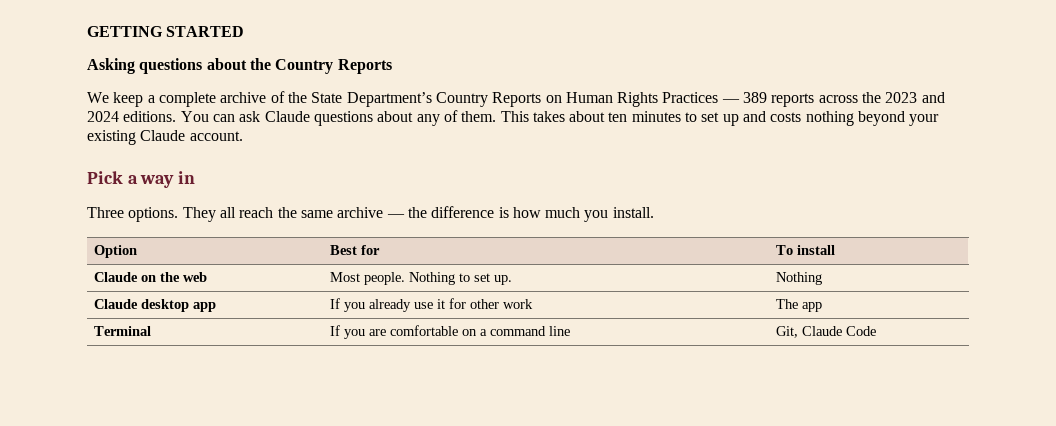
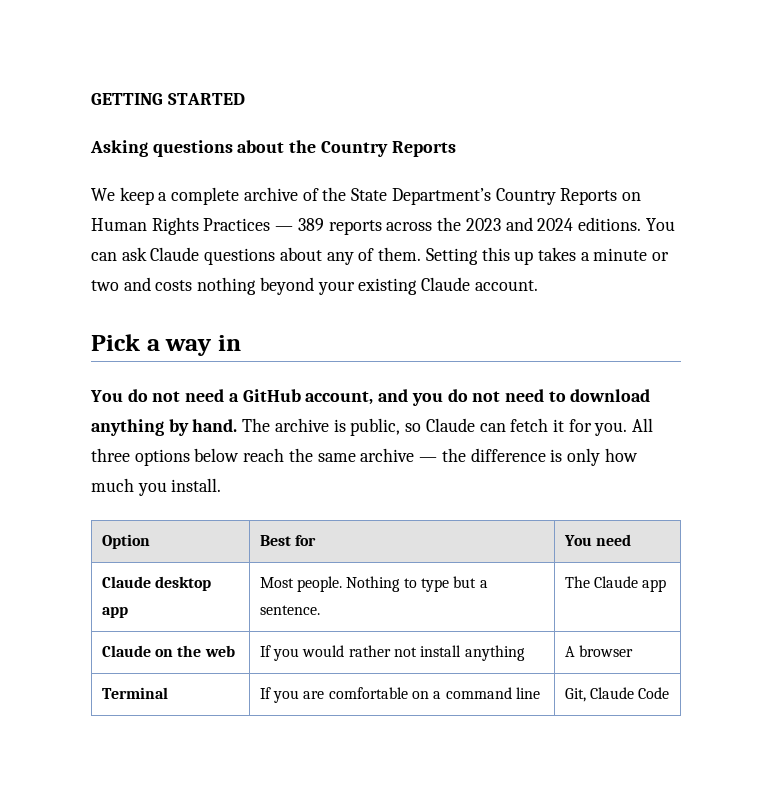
- This takes about ten minutes to set up and costs nothing beyond your existing Claude account.
+ Setting this up takes a minute or two and costs nothing beyond your existing Claude account.
- Three options. They all reach the same archive — the difference is how much you install.
+ You do not need a GitHub account, and you do not need to download anything by hand. The archive is public, so Claude can fetch it for you. All three options below reach the same archive — the difference is only how much you install.
- Option | Best for | To install
- Claude on the web | Most people. Nothing to set up. | Nothing
- Claude desktop app | If you already use it for other work | The app
+ Option | Best for | You need
+ Claude desktop app | Most people. Nothing to type but a sentence. | The Claude app
+ Claude on the web | If you would rather not install anything | A browser

